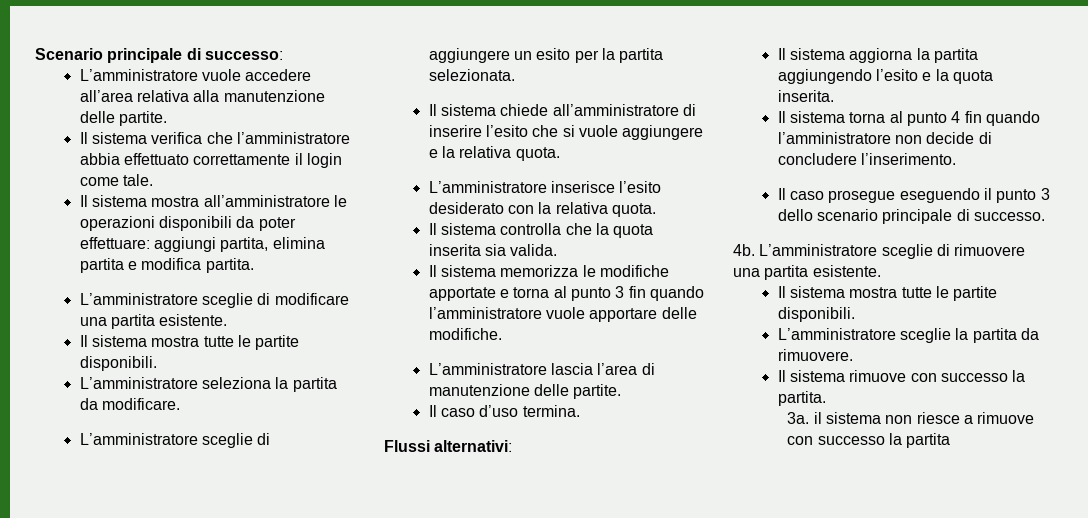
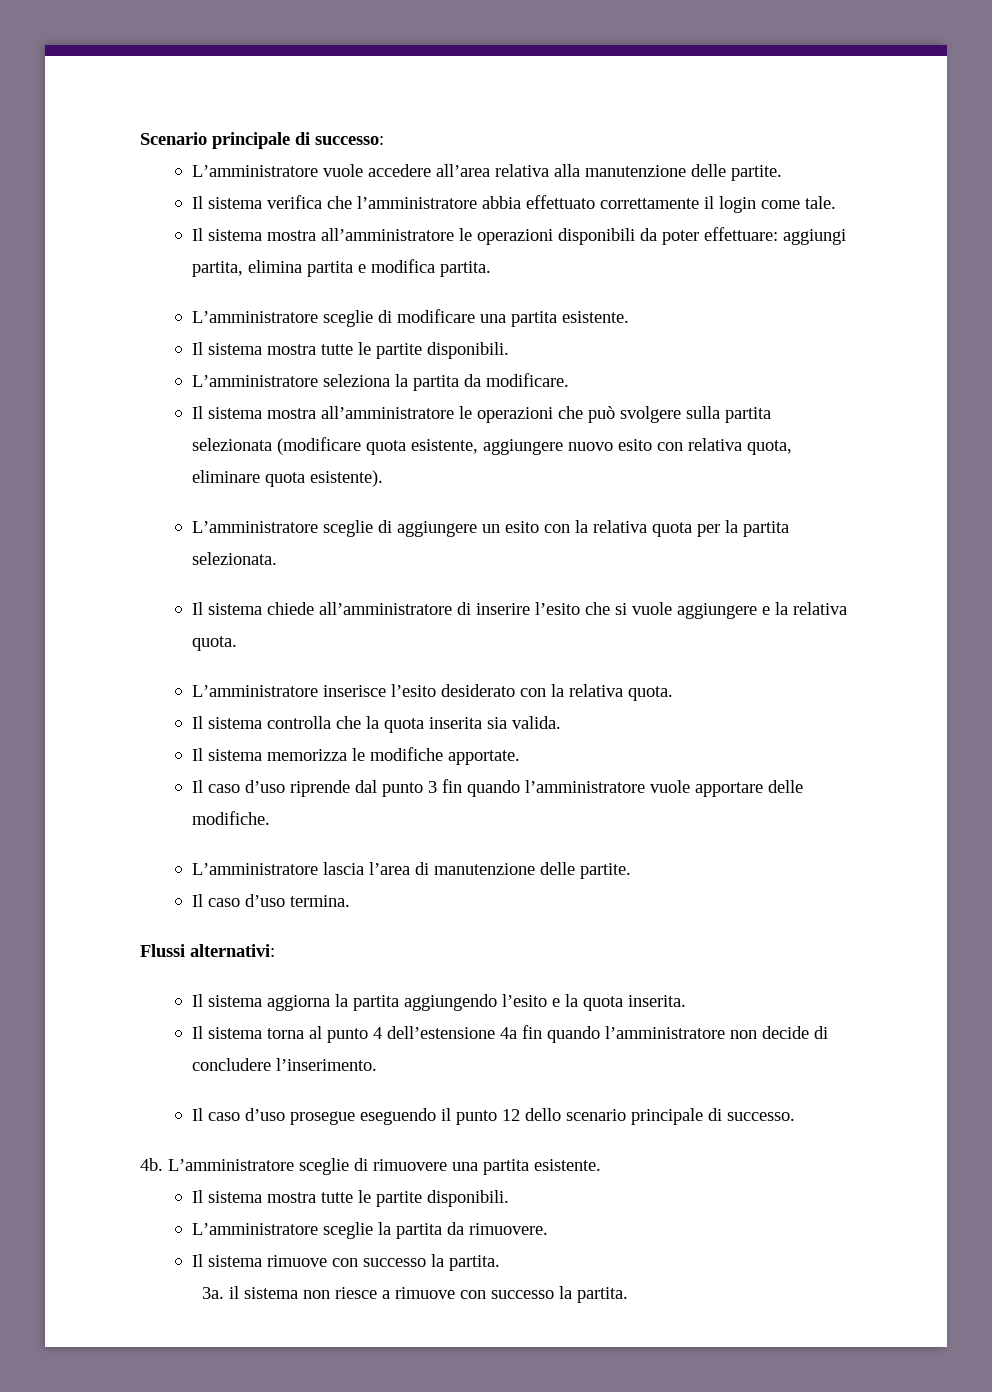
+ Il sistema mostra all’amministratore le operazioni che può svolgere sulla partita selezionata (modificare quota esistente, aggiungere nuovo esito con relativa quota, eliminare quota esistente).
- L’amministratore sceglie di aggiungere un esito per la partita selezionata.
+ L’amministratore sceglie di aggiungere un esito con la relativa quota per la partita selezionata.
- Il sistema memorizza le modifiche apportate e torna al punto 3 fin quando l’amministratore vuole apportare delle modifiche.
+ Il sistema memorizza le modifiche apportate.
+ Il caso d’uso riprende dal punto 3 fin quando l’amministratore vuole apportare delle modifiche.
- Il sistema torna al punto 4 fin quando l’amministratore non decide di concludere l’inserimento.
+ Il sistema torna al punto 4 dell’estensione 4a fin quando l’amministratore non decide di concludere l’inserimento.
- Il caso prosegue eseguendo il punto 3 dello scenario principale di successo.
+ Il caso d’uso prosegue eseguendo il punto 12 dello scenario principale di successo.
- 3a. il sistema non riesce a rimuove con successo la partita
+ 3a. il sistema non riesce a rimuove con successo la partita.

